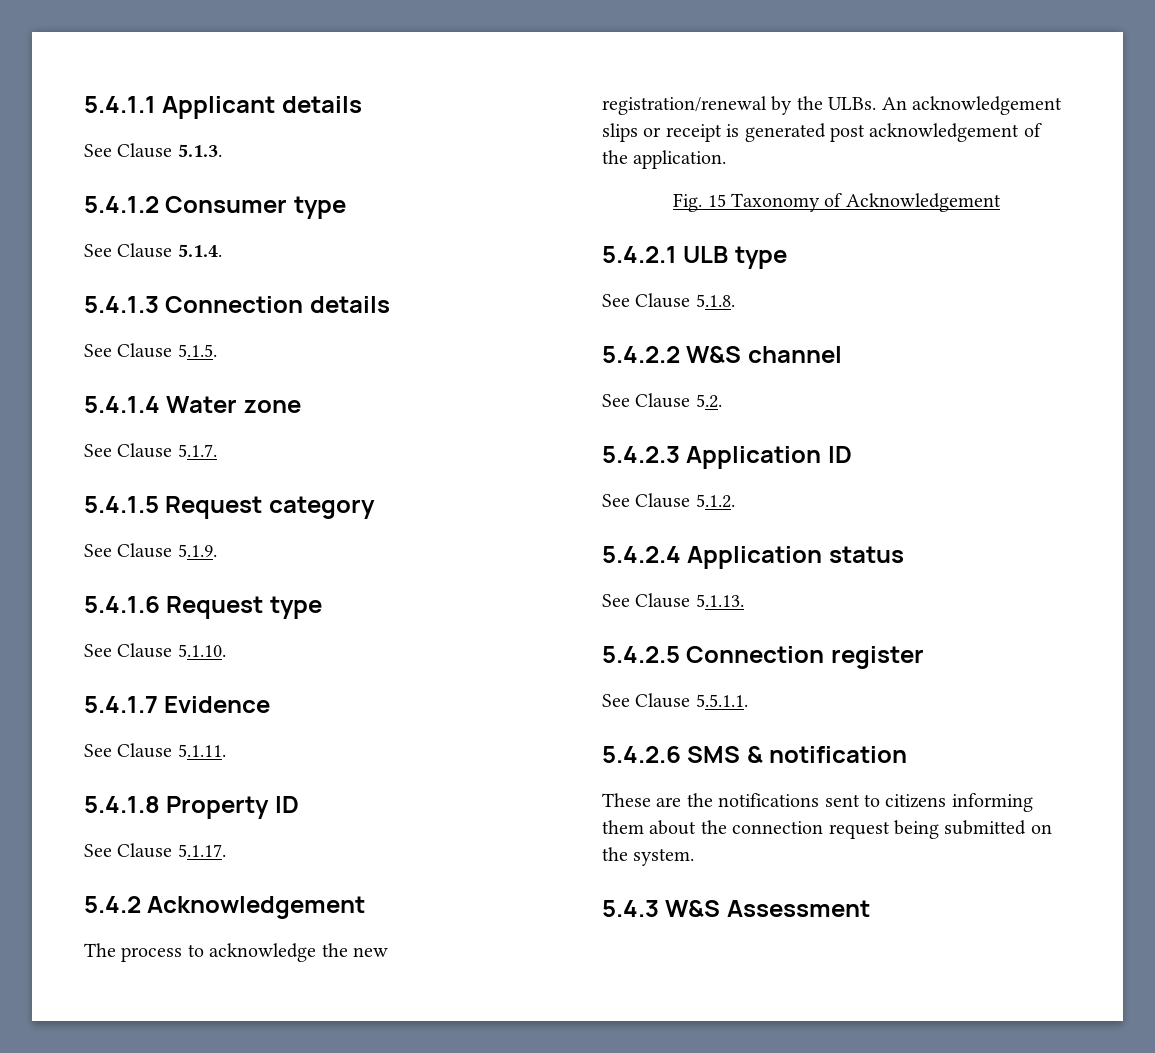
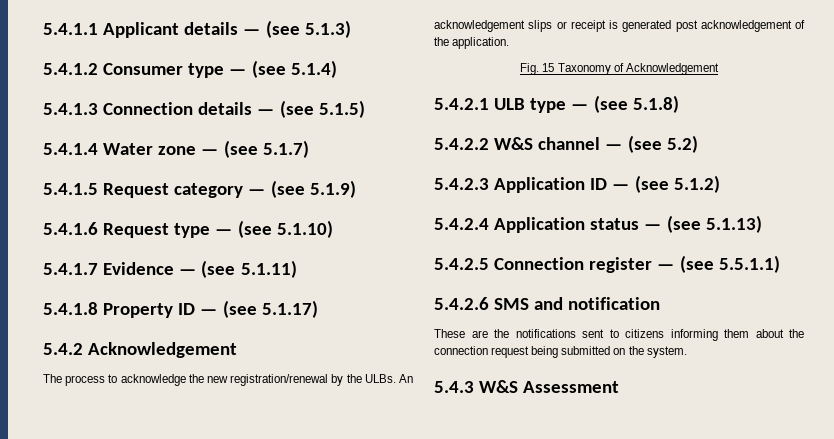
- 5.4.1.1 Applicant details
- See Clause 5.1.3.
+ 5.4.1.1 Applicant details — (see 5.1.3)
- 5.4.1.2 Consumer type
- See Clause 5.1.4.
+ 5.4.1.2 Consumer type — (see 5.1.4)
- 5.4.1.3 Connection details
- See Clause 5.1.5.
+ 5.4.1.3 Connection details — (see 5.1.5)
- 5.4.1.4 Water zone
- See Clause 5.1.7.
+ 5.4.1.4 Water zone — (see 5.1.7)
- 5.4.1.5 Request category
- See Clause 5.1.9.
+ 5.4.1.5 Request category — (see 5.1.9)
- 5.4.1.6 Request type
- See Clause 5.1.10.
+ 5.4.1.6 Request type — (see 5.1.10)
- 5.4.1.7 Evidence
- See Clause 5.1.11.
+ 5.4.1.7 Evidence — (see 5.1.11)
- 5.4.1.8 Property ID
- See Clause 5.1.17.
+ 5.4.1.8 Property ID — (see 5.1.17)
- 5.4.2.1 ULB type
- See Clause 5.1.8.
+ 5.4.2.1 ULB type — (see 5.1.8)
- 5.4.2.2 W&S channel
- See Clause 5.2.
+ 5.4.2.2 W&S channel — (see 5.2)
- 5.4.2.3 Application ID
- See Clause 5.1.2.
+ 5.4.2.3 Application ID — (see 5.1.2)
- 5.4.2.4 Application status
- See Clause 5.1.13.
+ 5.4.2.4 Application status — (see 5.1.13)
- 5.4.2.5 Connection register
- See Clause 5.5.1.1.
+ 5.4.2.5 Connection register — (see 5.5.1.1)
- 5.4.2.6 SMS & notification
+ 5.4.2.6 SMS and notification

